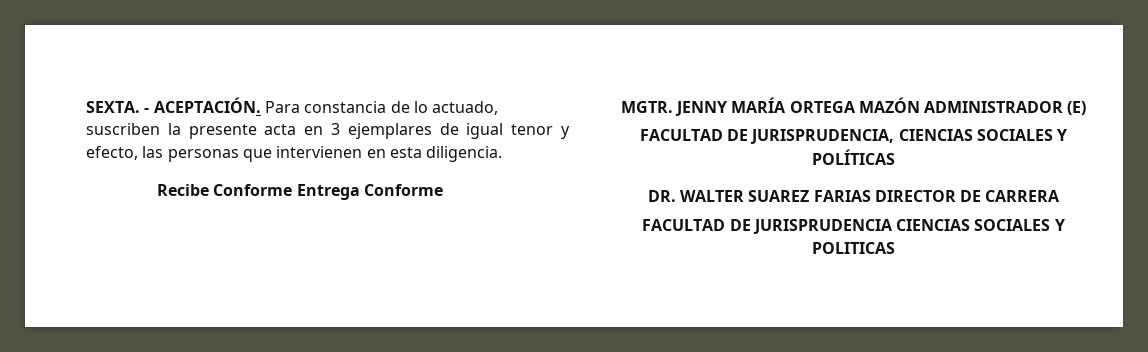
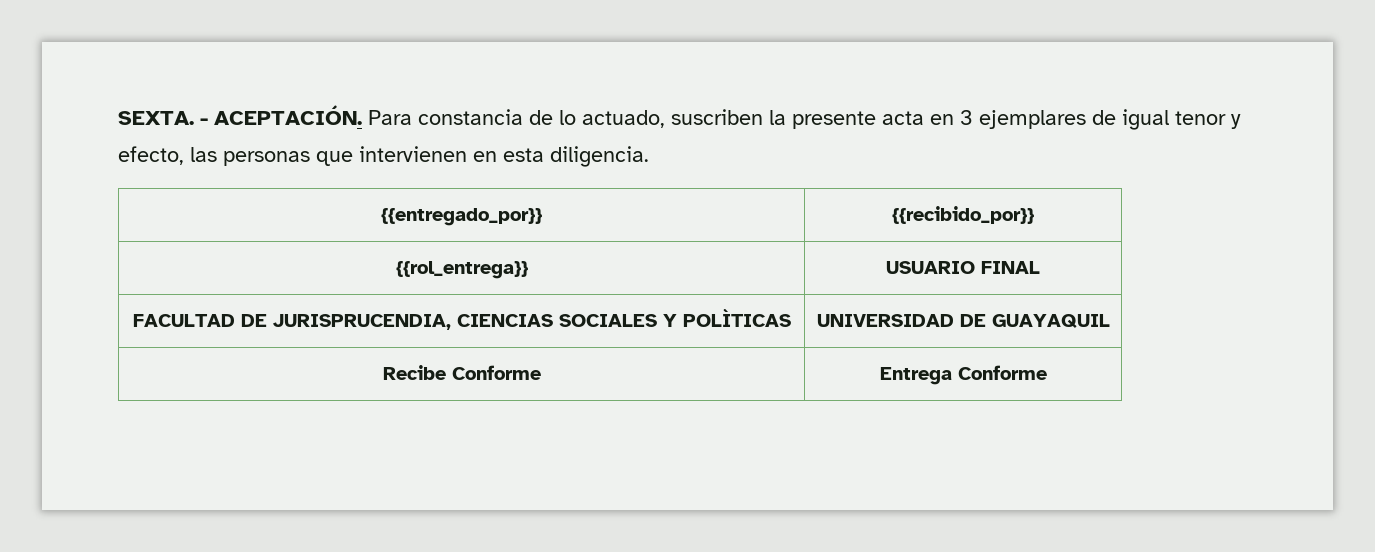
- Recibe Conforme Entrega Conforme
- MGTR. JENNY MARÍA ORTEGA MAZÓN ADMINISTRADOR (E)
- FACULTAD DE JURISPRUDENCIA, CIENCIAS SOCIALES Y POLÍTICAS
- DR. WALTER SUAREZ FARIAS DIRECTOR DE CARRERA
- FACULTAD DE JURISPRUDENCIA CIENCIAS SOCIALES Y POLITICAS
+ {{entregado_por}} | {{recibido_por}}
+ {{rol_entrega}} | USUARIO FINAL
+ FACULTAD DE JURISPRUCENDIA, CIENCIAS SOCIALES Y POLÌTICAS | UNIVERSIDAD DE GUAYAQUIL
+ Recibe Conforme | Entrega Conforme

